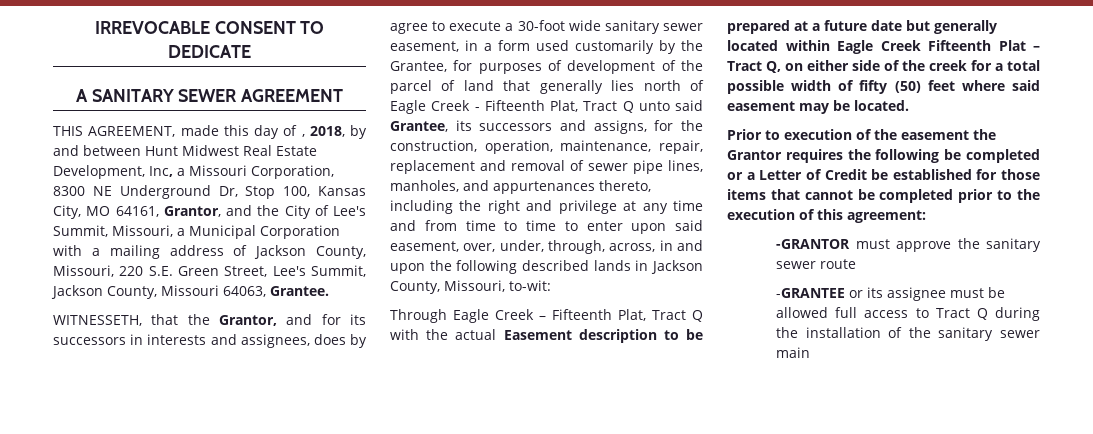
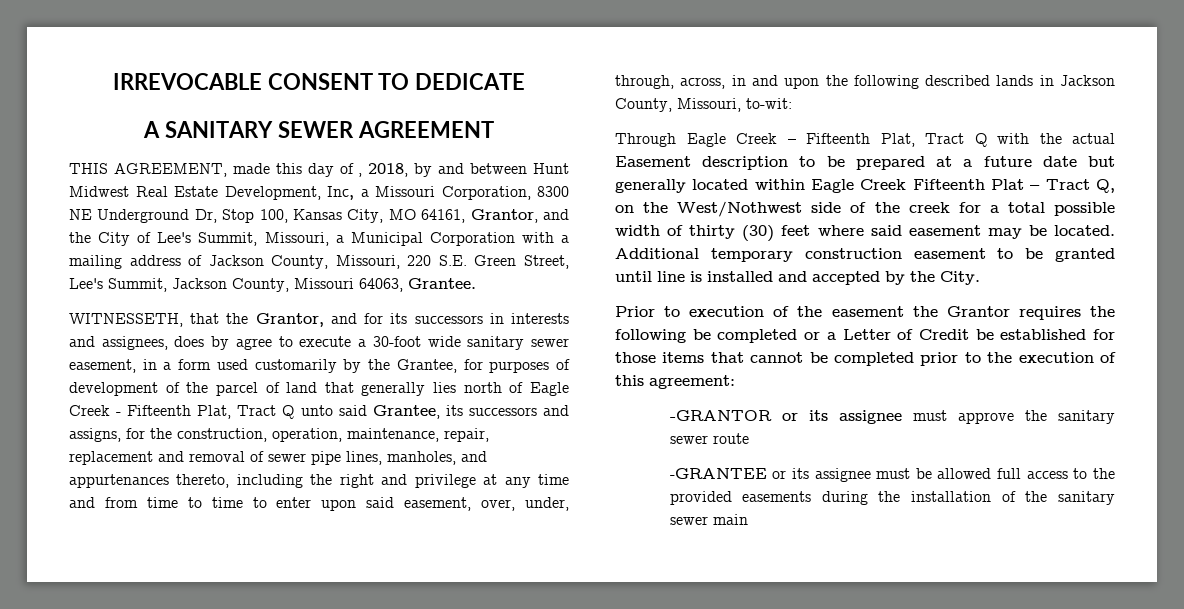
- Through Eagle Creek – Fifteenth Plat, Tract Q with the actual Easement description to be prepared at a future date but generally located within Eagle Creek Fifteenth Plat – Tract Q, on either side of the creek for a total possible width of fifty (50) feet where said easement may be located.
+ Through Eagle Creek – Fifteenth Plat, Tract Q with the actual Easement description to be prepared at a future date but generally located within Eagle Creek Fifteenth Plat – Tract Q, on the West/Nothwest side of the creek for a total possible width of thirty (30) feet where said easement may be located. Additional temporary construction easement to be granted until line is installed and accepted by the City.
- -GRANTOR must approve the sanitary sewer route
+ -GRANTOR or its assignee must approve the sanitary sewer route
- -GRANTEE or its assignee must be allowed full access to Tract Q during the installation of the sanitary sewer main
+ -GRANTEE or its assignee must be allowed full access to the provided easements during the installation of the sanitary sewer main

